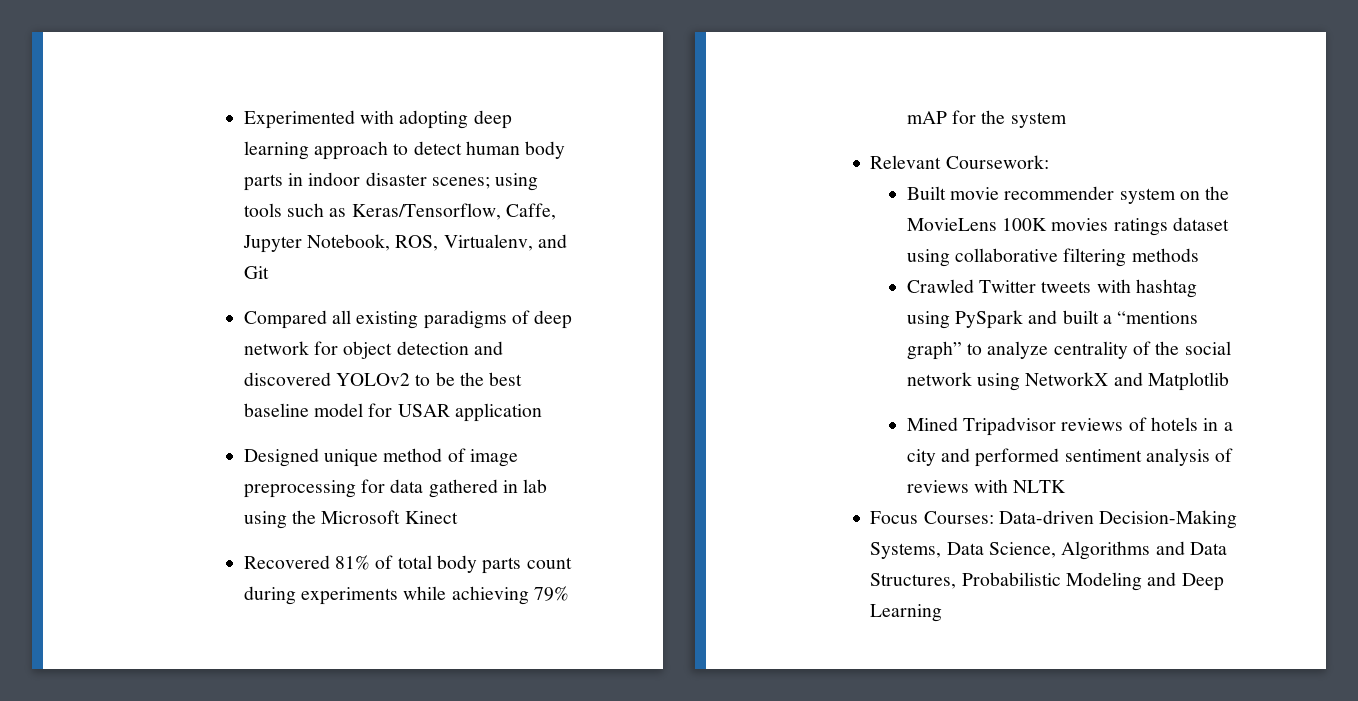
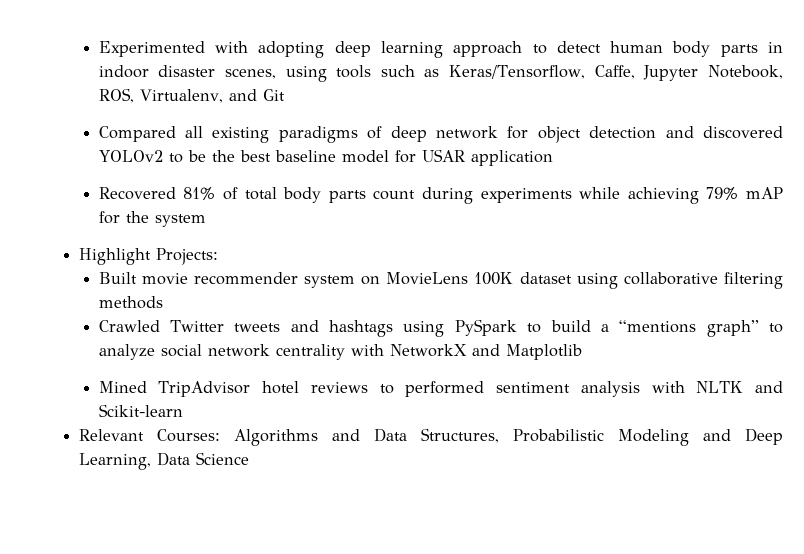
- Experimented with adopting deep learning approach to detect human body parts in indoor disaster scenes; using tools such as Keras/Tensorflow, Caffe, Jupyter Notebook, ROS, Virtualenv, and Git
+ Experimented with adopting deep learning approach to detect human body parts in indoor disaster scenes, using tools such as Keras/Tensorflow, Caffe, Jupyter Notebook, ROS, Virtualenv, and Git
- Designed unique method of image preprocessing for data gathered in lab using the Microsoft Kinect
- Relevant Coursework:
+ Highlight Projects:
- Built movie recommender system on the MovieLens 100K movies ratings dataset using collaborative filtering methods
+ Built movie recommender system on MovieLens 100K dataset using collaborative filtering methods
- Crawled Twitter tweets with hashtag using PySpark and built a “mentions graph” to analyze centrality of the social network using NetworkX and Matplotlib
- Mined Tripadvisor reviews of hotels in a city and performed sentiment analysis of reviews with NLTK
- Focus Courses: Data-driven Decision-Making Systems, Data Science, Algorithms and Data Structures, Probabilistic Modeling and Deep Learning
+ Crawled Twitter tweets and hashtags using PySpark to build a “mentions graph” to analyze social network centrality with NetworkX and Matplotlib
+ Mined TripAdvisor hotel reviews to performed sentiment analysis with NLTK and Scikit-learn
+ Relevant Courses: Algorithms and Data Structures, Probabilistic Modeling and Deep Learning, Data Science

